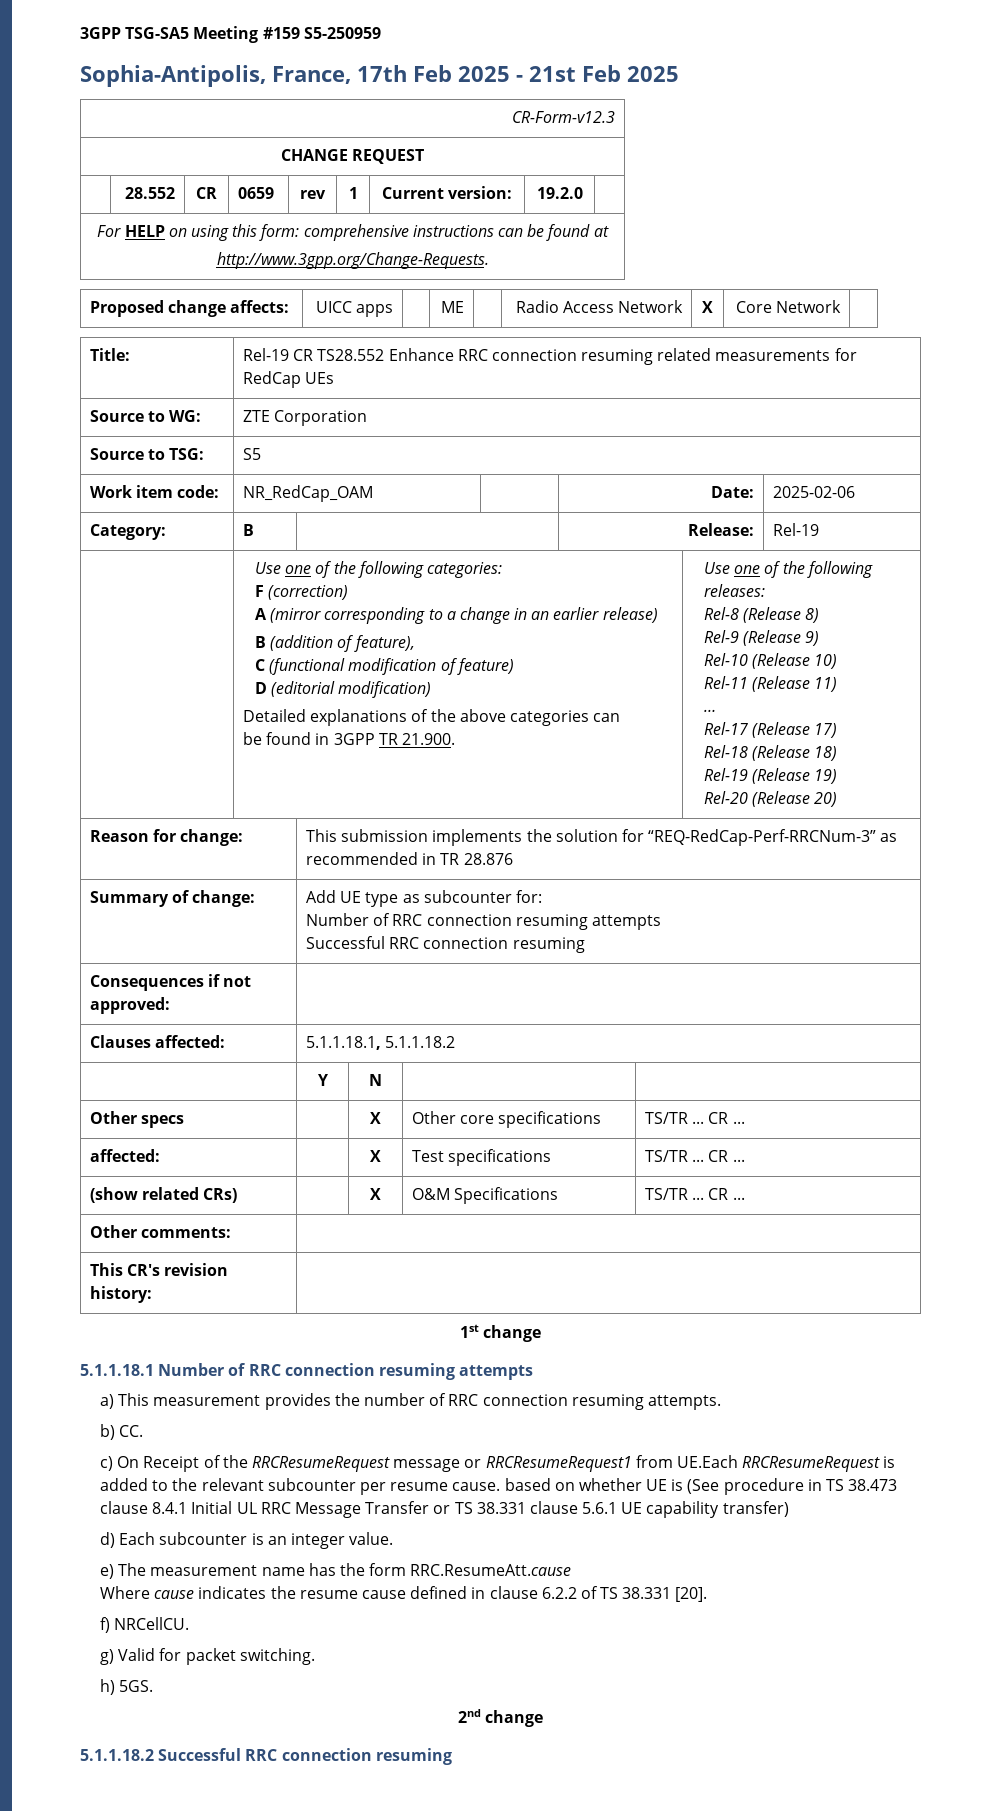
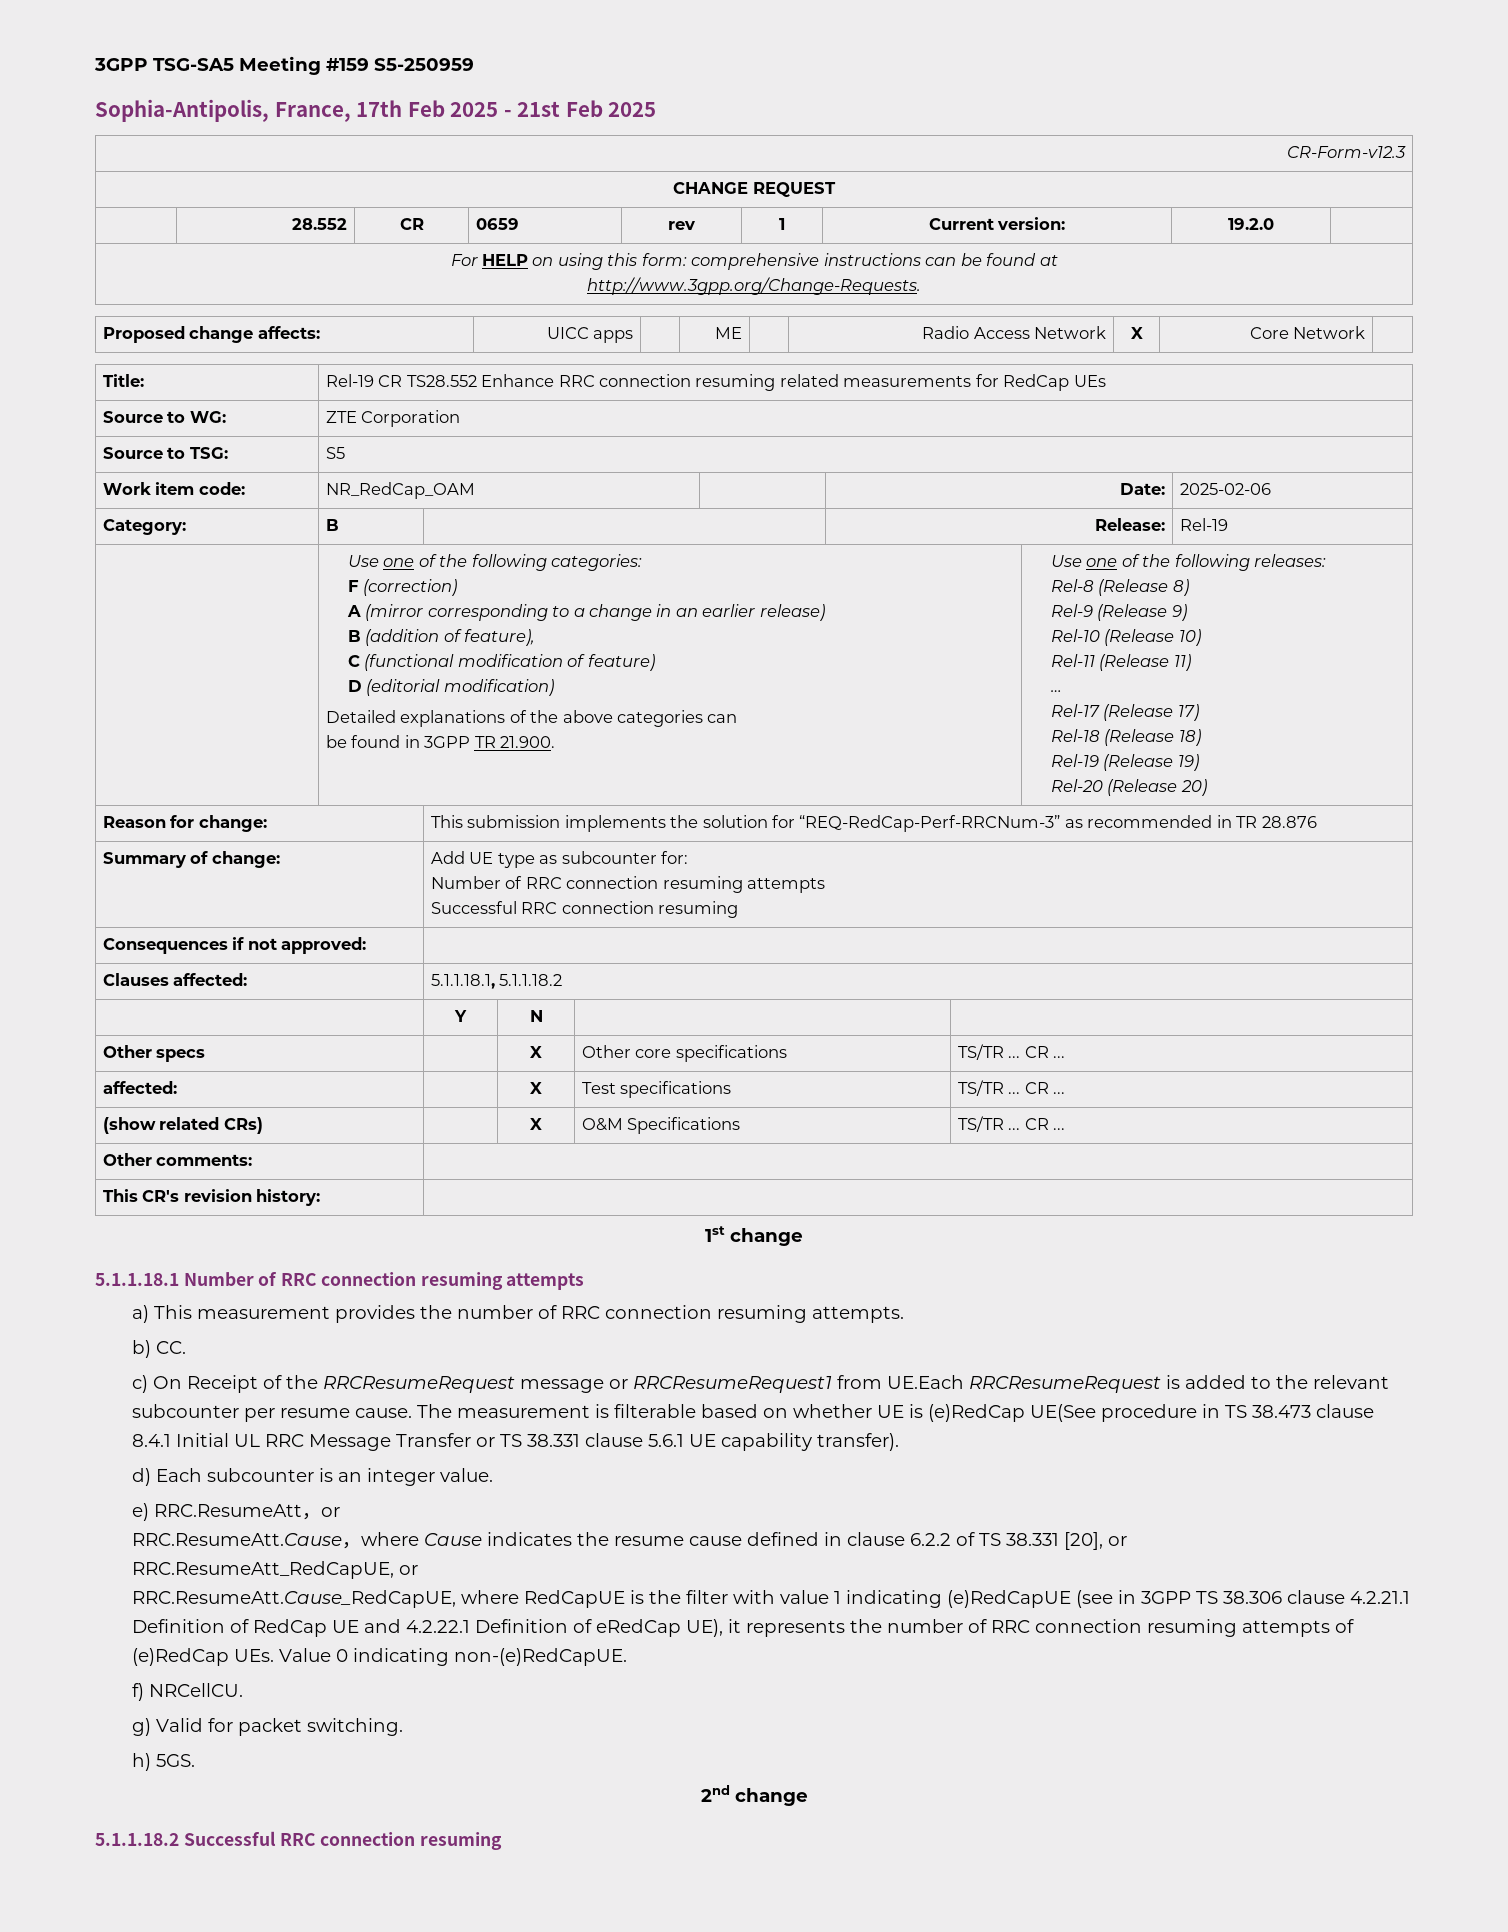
- c) On Receipt of the RRCResumeRequest message or RRCResumeRequest1 from UE.Each RRCResumeRequest is added to the relevant subcounter per resume cause. based on whether UE is (See procedure in TS 38.473 clause 8.4.1 Initial UL RRC Message Transfer or TS 38.331 clause 5.6.1 UE capability transfer)
+ c) On Receipt of the RRCResumeRequest message or RRCResumeRequest1 from UE.Each RRCResumeRequest is added to the relevant subcounter per resume cause. The measurement is filterable based on whether UE is (e)RedCap UE(See procedure in TS 38.473 clause 8.4.1 Initial UL RRC Message Transfer or TS 38.331 clause 5.6.1 UE capability transfer).
- e) The measurement name has the form RRC.ResumeAtt.cause
- Where cause indicates the resume cause defined in clause 6.2.2 of TS 38.331 [20].
+ e) RRC.ResumeAtt，or
+ RRC.ResumeAtt.Cause，where Cause indicates the resume cause defined in clause 6.2.2 of TS 38.331 [20], or
+ RRC.ResumeAtt_RedCapUE, or
+ RRC.ResumeAtt.Cause_RedCapUE, where RedCapUE is the filter with value 1 indicating (e)RedCapUE (see in 3GPP TS 38.306 clause 4.2.21.1 Definition of RedCap UE and 4.2.22.1 Definition of eRedCap UE), it represents the number of RRC connection resuming attempts of (e)RedCap UEs. Value 0 indicating non-(e)RedCapUE.

